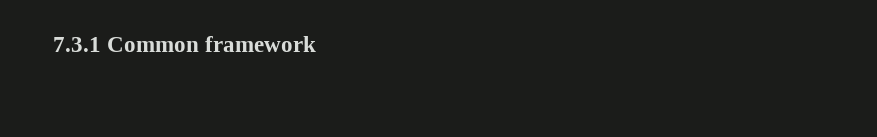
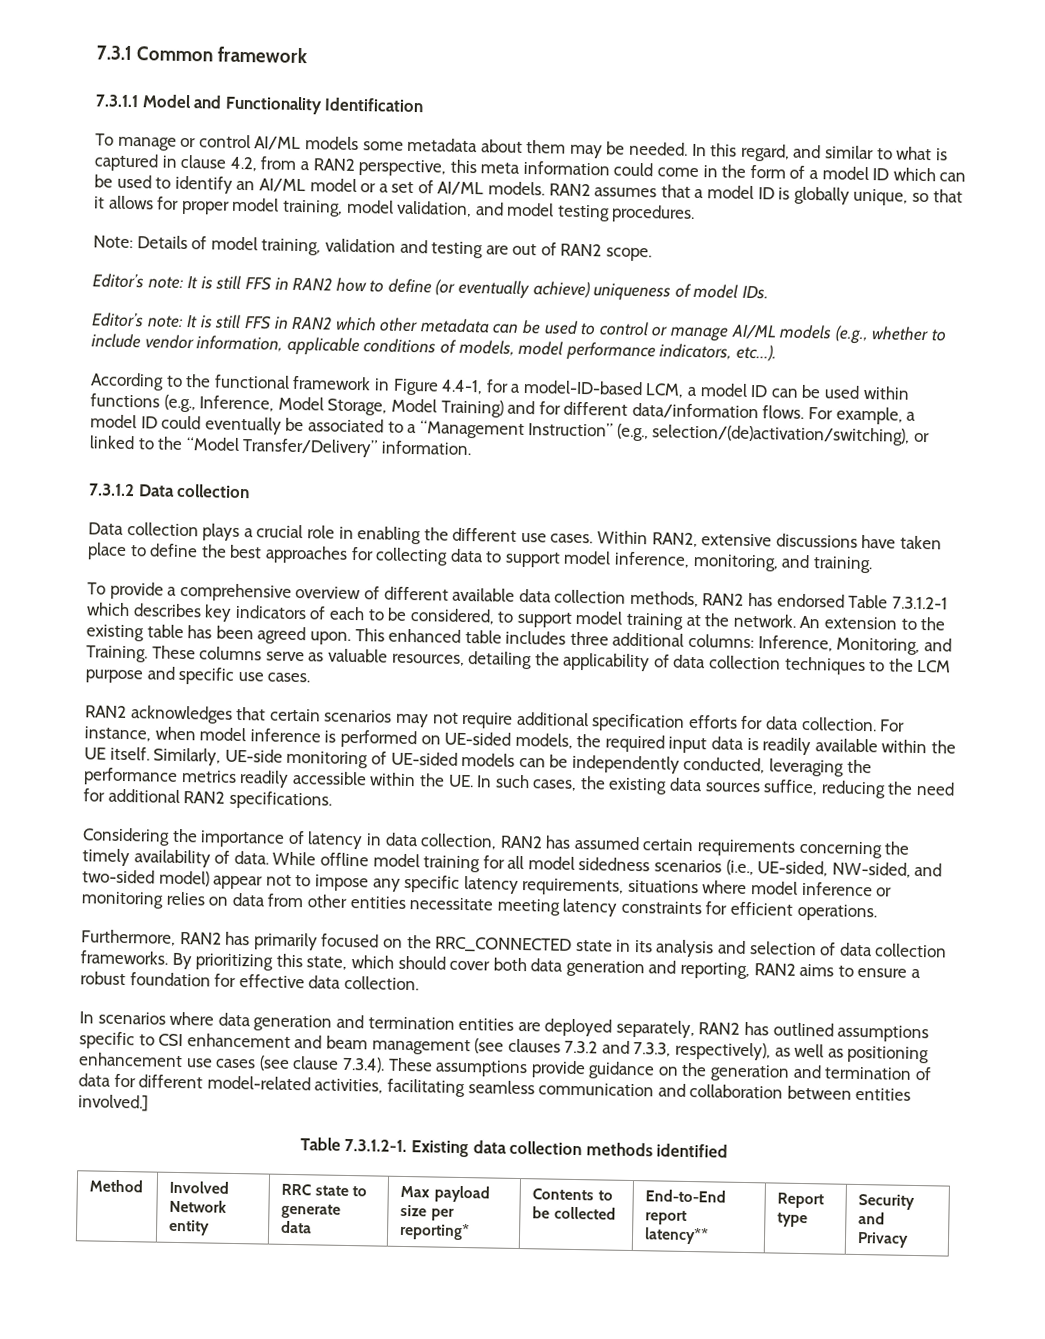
+ 7.3.1.1 Model and Functionality Identification
+ To manage or control AI/ML models some metadata about them may be needed. In this regard, and similar to what is captured in clause 4.2, from a RAN2 perspective, this meta information could come in the form of a model ID which can be used to identify an AI/ML model or a set of AI/ML models. RAN2 assumes that a model ID is globally unique, so that it allows for proper model training, model validation, and model testing procedures.
+ Note: Details of model training, validation and testing are out of RAN2 scope.
+ Editor’s note: It is still FFS in RAN2 how to define (or eventually achieve) uniqueness of model IDs.
+ Editor’s note: It is still FFS in RAN2 which other metadata can be used to control or manage AI/ML models (e.g., whether to include vendor information, applicable conditions of models, model performance indicators, etc...).
+ According to the functional framework in Figure 4.4-1, for a model-ID-based LCM, a model ID can be used within functions (e.g., Inference, Model Storage, Model Training) and for different data/information flows. For example, a model ID could eventually be associated to a “Management Instruction” (e.g., selection/(de)activation/switching), or linked to the “Model Transfer/Delivery” information.
+ 7.3.1.2 Data collection
+ Data collection plays a crucial role in enabling the different use cases. Within RAN2, extensive discussions have taken place to define the best approaches for collecting data to support model inference, monitoring, and training.
+ To provide a comprehensive overview of different available data collection methods, RAN2 has endorsed Table 7.3.1.2-1 which describes key indicators of each to be considered, to support model training at the network. An extension to the existing table has been agreed upon. This enhanced table includes three additional columns: Inference, Monitoring, and Training. These columns serve as valuable resources, detailing the applicability of data collection techniques to the LCM purpose and specific use cases.
+ RAN2 acknowledges that certain scenarios may not require additional specification efforts for data collection. For instance, when model inference is performed on UE-sided models, the required input data is readily available within the UE itself. Similarly, UE-side monitoring of UE-sided models can be independently conducted, leveraging the performance metrics readily accessible within the UE. In such cases, the existing data sources suffice, reducing the need for additional RAN2 specifications.
+ Considering the importance of latency in data collection, RAN2 has assumed certain requirements concerning the timely availability of data. While offline model training for all model sidedness scenarios (i.e., UE-sided, NW-sided, and two-sided model) appear not to impose any specific latency requirements, situations where model inference or monitoring relies on data from other entities necessitate meeting latency constraints for efficient operations.
+ Furthermore, RAN2 has primarily focused on the RRC_CONNECTED state in its analysis and selection of data collection frameworks. By prioritizing this state, which should cover both data generation and reporting, RAN2 aims to ensure a robust foundation for effective data collection.
+ In scenarios where data generation and termination entities are deployed separately, RAN2 has outlined assumptions specific to CSI enhancement and beam management (see clauses 7.3.2 and 7.3.3, respectively), as well as positioning enhancement use cases (see clause 7.3.4). These assumptions provide guidance on the generation and termination of data for different model-related activities, facilitating seamless communication and collaboration between entities involved.]
+ Table 7.3.1.2-1. Existing data collection methods identified
+ Method | Involved Network entity | RRC state to generate data | Max payload size per reporting* | Contents to be collected | End-to-End report latency** | Report type | Security and Privacy

